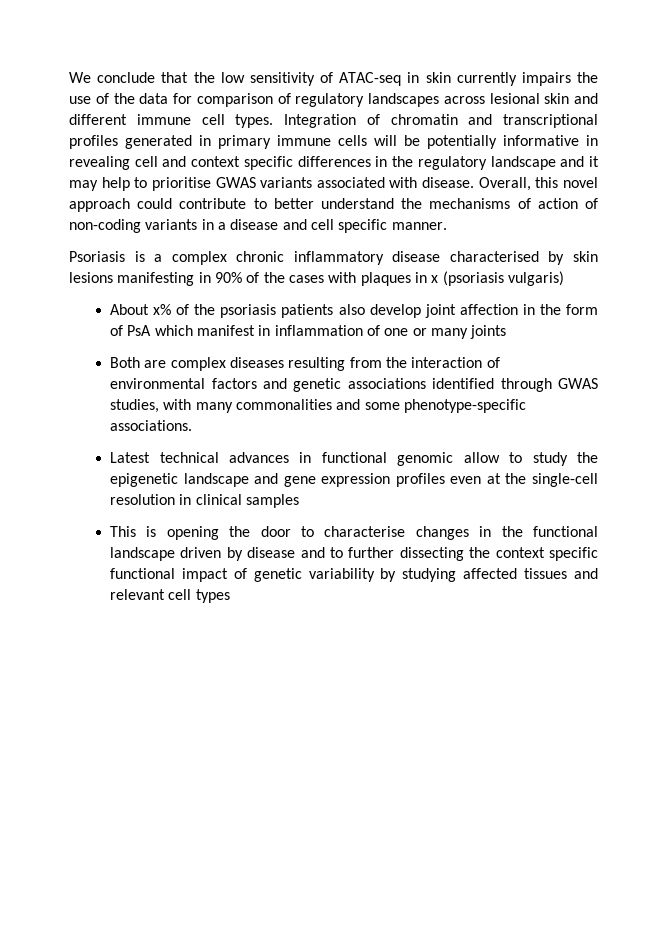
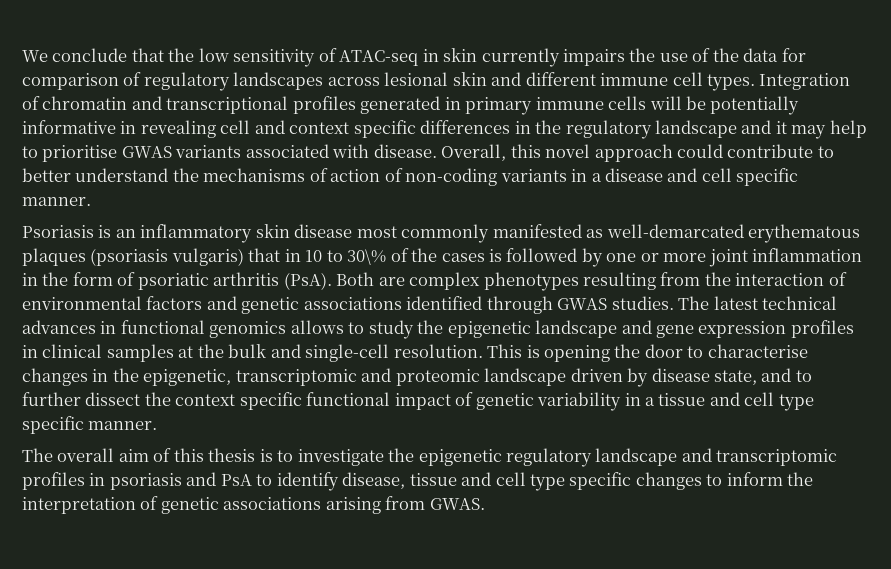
- Psoriasis is a complex chronic inflammatory disease characterised by skin lesions manifesting in 90% of the cases with plaques in x (psoriasis vulgaris)
- About x% of the psoriasis patients also develop joint affection in the form of PsA which manifest in inflammation of one or many joints
- Both are complex diseases resulting from the interaction of environmental factors and genetic associations identified through GWAS studies, with many commonalities and some phenotype-specific associations.
- Latest technical advances in functional genomic allow to study the epigenetic landscape and gene expression profiles even at the single-cell resolution in clinical samples
- This is opening the door to characterise changes in the functional landscape driven by disease and to further dissecting the context specific functional impact of genetic variability by studying affected tissues and relevant cell types
+ Psoriasis is an inflammatory skin disease most commonly manifested as well-demarcated erythematous plaques (psoriasis vulgaris) that in 10 to 30\% of the cases is followed by one or more joint inflammation in the form of psoriatic arthritis (PsA). Both are complex phenotypes resulting from the interaction of environmental factors and genetic associations identified through GWAS studies. The latest technical advances in functional genomics allows to study the epigenetic landscape and gene expression profiles in clinical samples at the bulk and single-cell resolution. This is opening the door to characterise changes in the epigenetic, transcriptomic and proteomic landscape driven by disease state, and to further dissect the context specific functional impact of genetic variability in a tissue and cell type specific manner.
+ The overall aim of this thesis is to investigate the epigenetic regulatory landscape and transcriptomic profiles in psoriasis and PsA to identify disease, tissue and cell type specific changes to inform the interpretation of genetic associations arising from GWAS.

